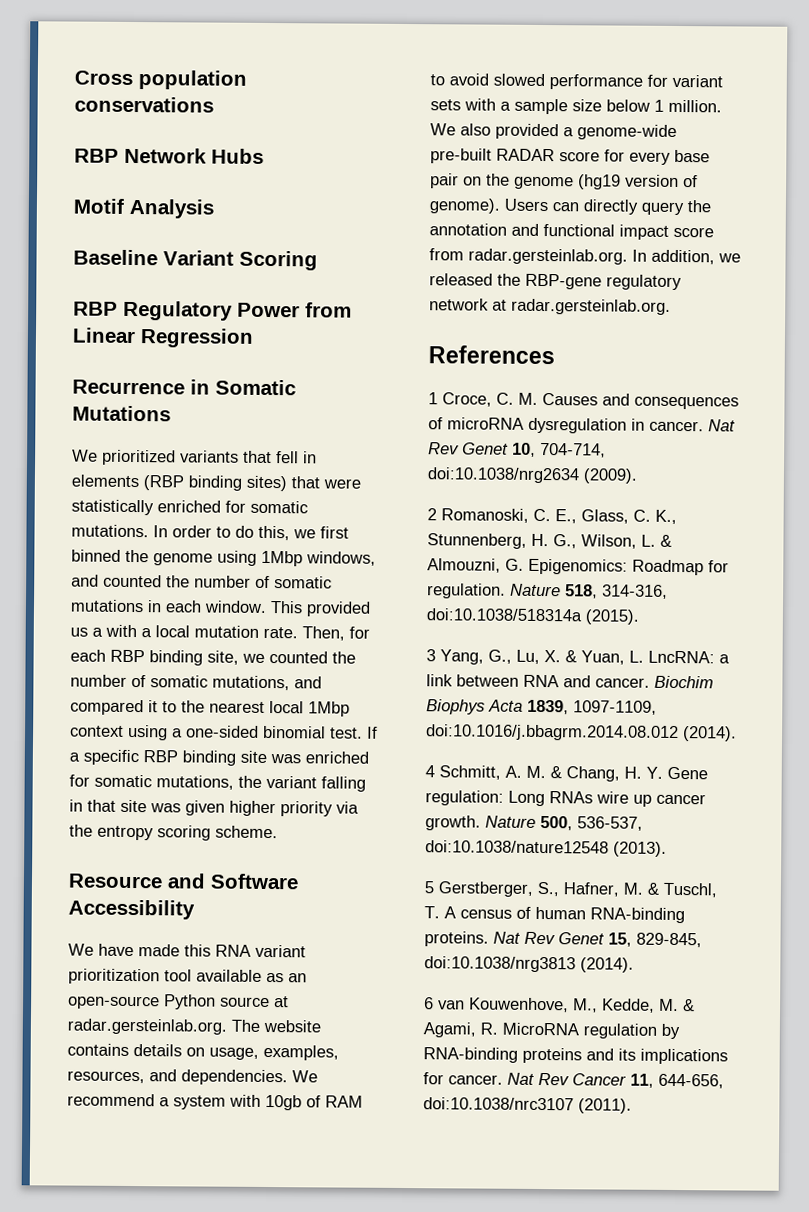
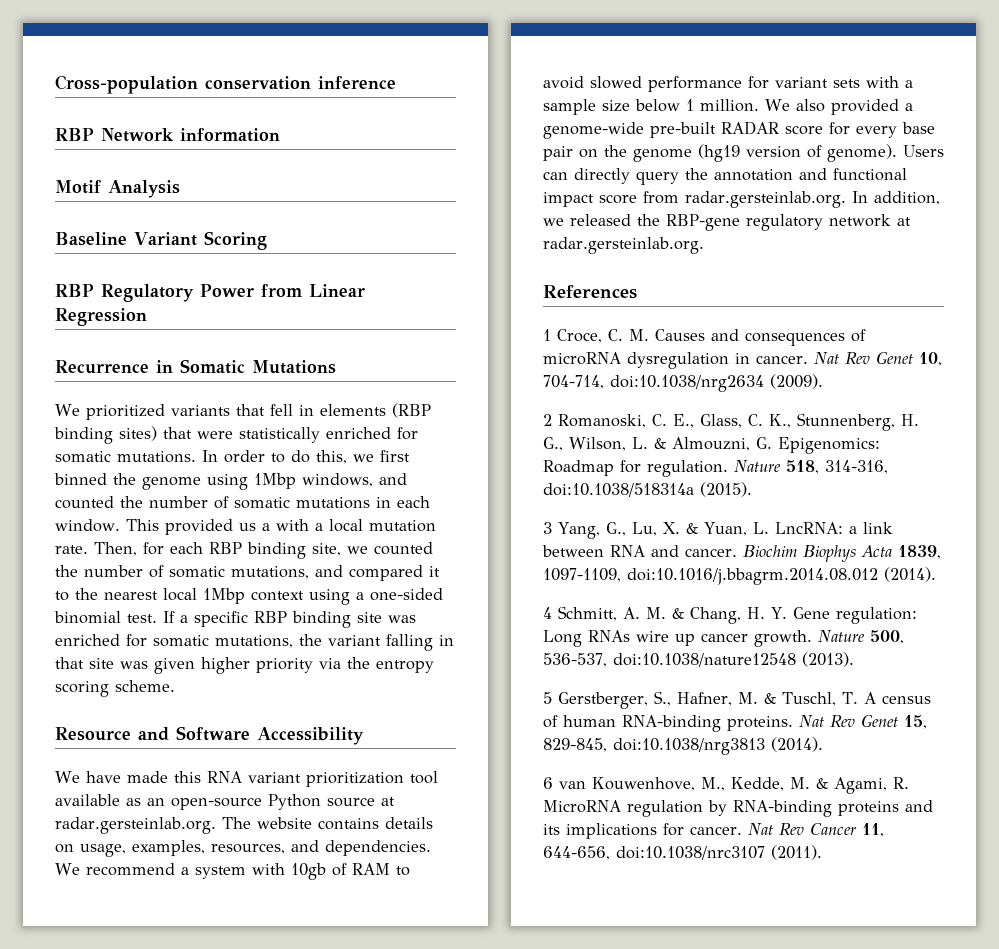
- Cross population conservations
+ Cross-population conservation inference
- RBP Network Hubs
+ RBP Network information

